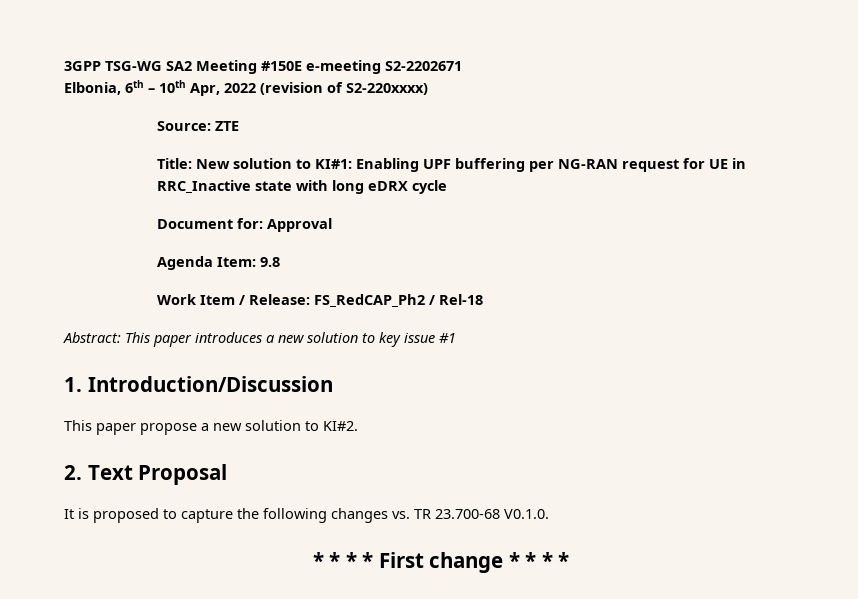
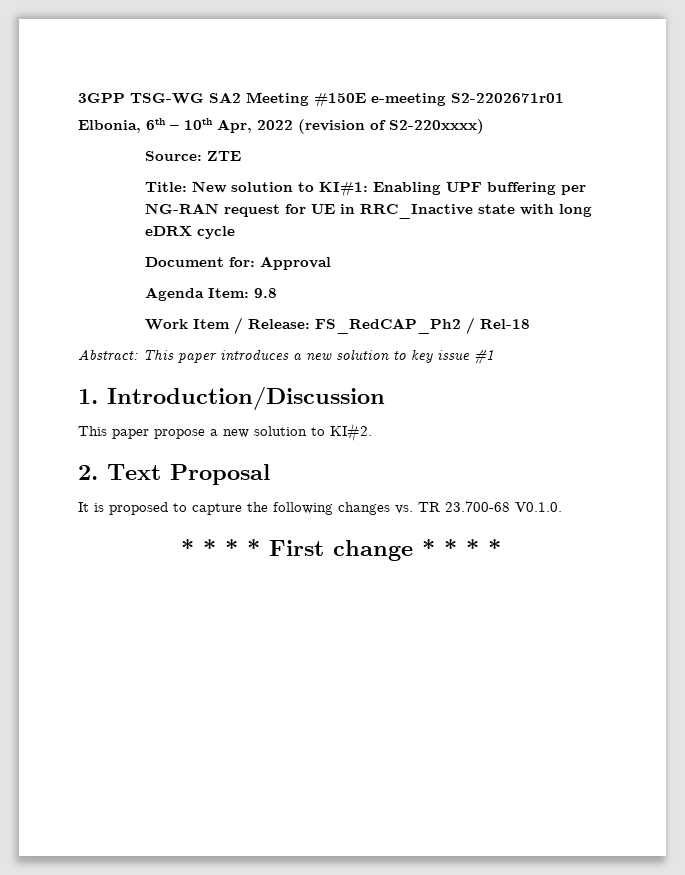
- 3GPP TSG-WG SA2 Meeting #150E e-meeting S2-2202671
+ 3GPP TSG-WG SA2 Meeting #150E e-meeting S2-2202671r01

